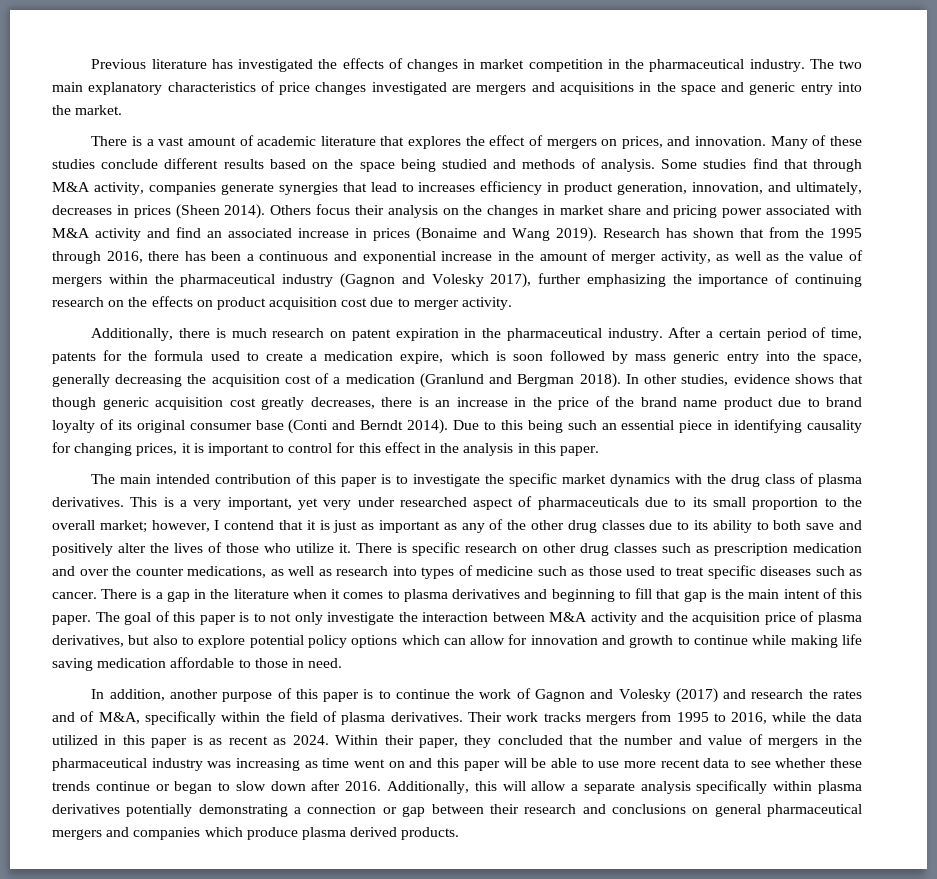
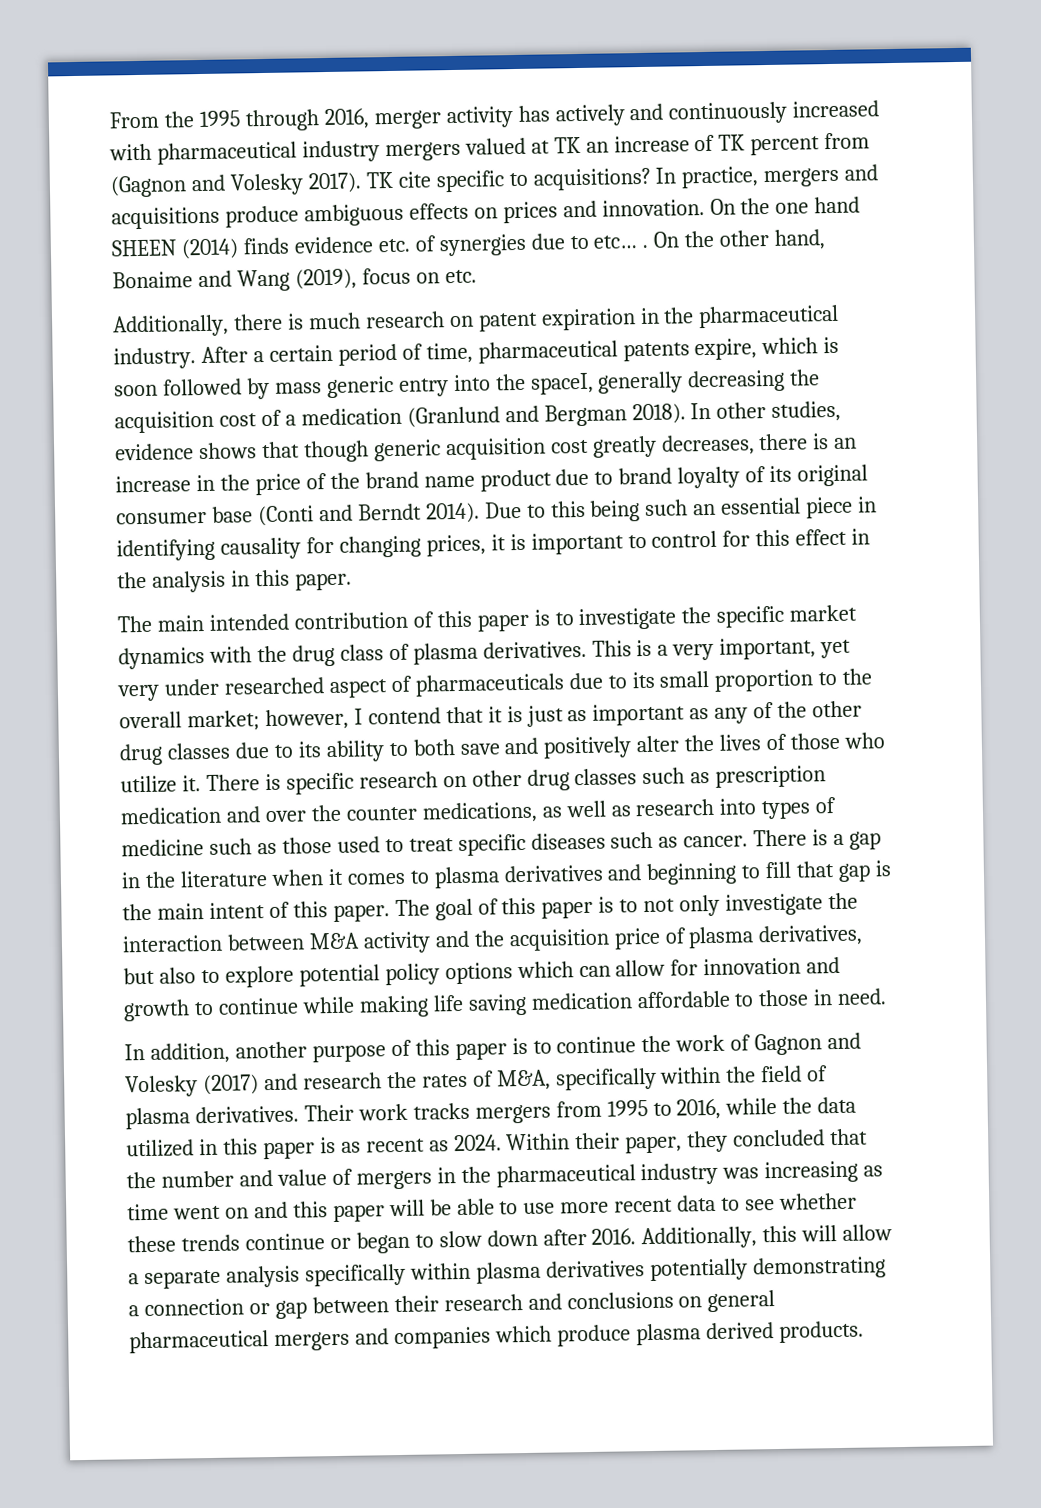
- Previous literature has investigated the effects of changes in market competition in the pharmaceutical industry. The two main explanatory characteristics of price changes investigated are mergers and acquisitions in the space and generic entry into the market.
- There is a vast amount of academic literature that explores the effect of mergers on prices, and innovation. Many of these studies conclude different results based on the space being studied and methods of analysis. Some studies find that through M&A activity, companies generate synergies that lead to increases efficiency in product generation, innovation, and ultimately, decreases in prices (Sheen 2014). Others focus their analysis on the changes in market share and pricing power associated with M&A activity and find an associated increase in prices (Bonaime and Wang 2019). Research has shown that from the 1995 through 2016, there has been a continuous and exponential increase in the amount of merger activity, as well as the value of mergers within the pharmaceutical industry (Gagnon and Volesky 2017), further emphasizing the importance of continuing research on the effects on product acquisition cost due to merger activity.
+ From the 1995 through 2016, merger activity has actively and continuously increased with pharmaceutical industry mergers valued at TK an increase of TK percent from (Gagnon and Volesky 2017). TK cite specific to acquisitions? In practice, mergers and acquisitions produce ambiguous effects on prices and innovation. On the one hand SHEEN (2014) finds evidence etc. of synergies due to etc… . On the other hand, Bonaime and Wang (2019), focus on etc.
- After a certain period of time, patents for the formula used to create a medication expire, which is soon followed by mass generic entry into the space, generally decreasing the acquisition cost of a medication (Granlund and Bergman 2018).
+ After a certain period of time, pharmaceutical patents expire, which is soon followed by mass generic entry into the spaceI, generally decreasing the acquisition cost of a medication (Granlund and Bergman 2018).
- In addition, another purpose of this paper is to continue the work of Gagnon and Volesky (2017) and research the rates and of M&A, specifically within the field of plasma derivatives.
+ In addition, another purpose of this paper is to continue the work of Gagnon and Volesky (2017) and research the rates of M&A, specifically within the field of plasma derivatives.

